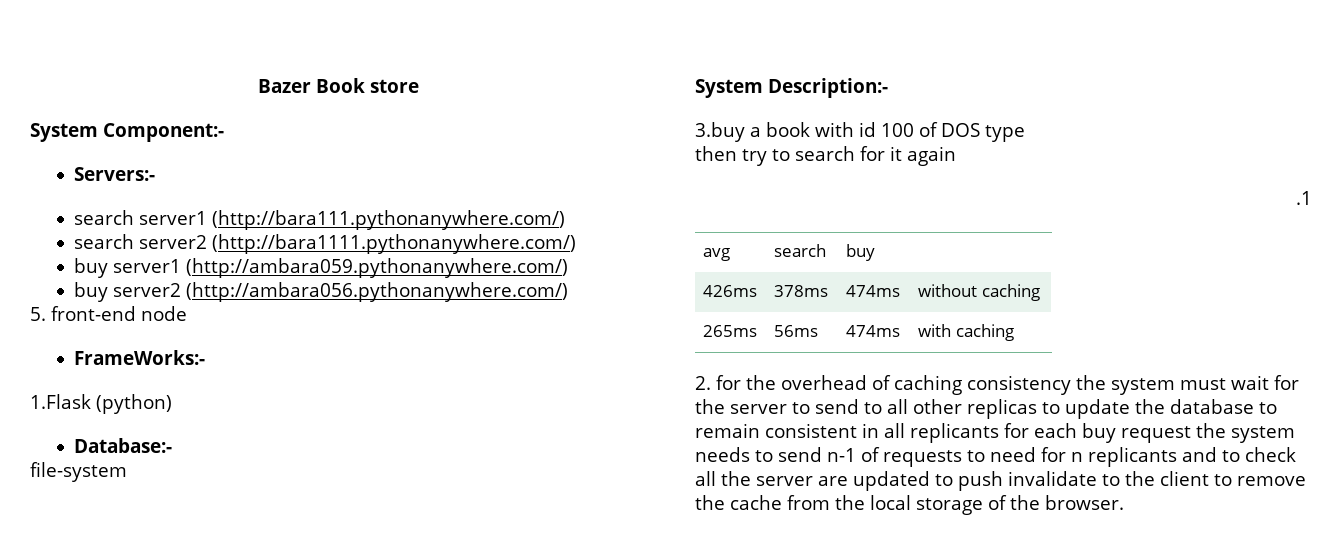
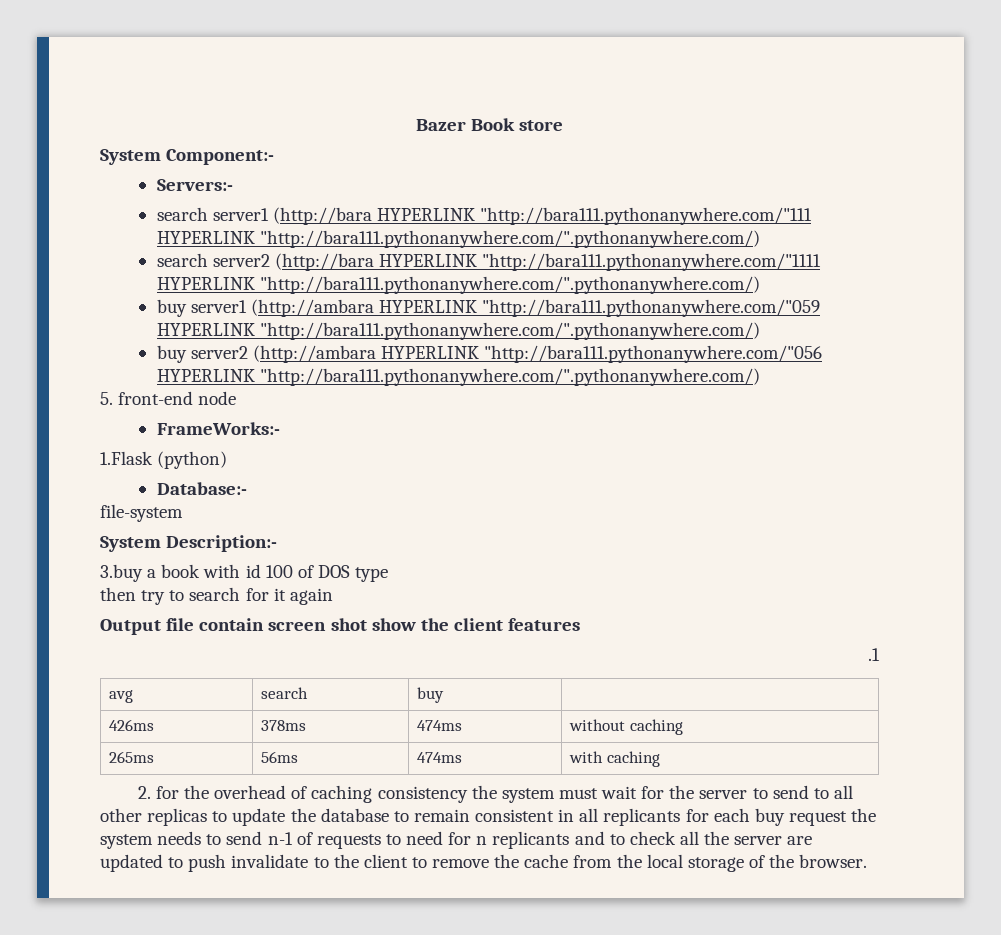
- search server1 (http://bara111.pythonanywhere.com/)
- search server2 (http://bara1111.pythonanywhere.com/)
- buy server1 (http://ambara059.pythonanywhere.com/)
- buy server2 (http://ambara056.pythonanywhere.com/)
+ search server1 (http://bara HYPERLINK "http://bara111.pythonanywhere.com/"111 HYPERLINK "http://bara111.pythonanywhere.com/".pythonanywhere.com/)
+ search server2 (http://bara HYPERLINK "http://bara111.pythonanywhere.com/"1111 HYPERLINK "http://bara111.pythonanywhere.com/".pythonanywhere.com/)
+ buy server1 (http://ambara HYPERLINK "http://bara111.pythonanywhere.com/"059 HYPERLINK "http://bara111.pythonanywhere.com/".pythonanywhere.com/)
+ buy server2 (http://ambara HYPERLINK "http://bara111.pythonanywhere.com/"056 HYPERLINK "http://bara111.pythonanywhere.com/".pythonanywhere.com/)
+ Output file contain screen shot show the client features

